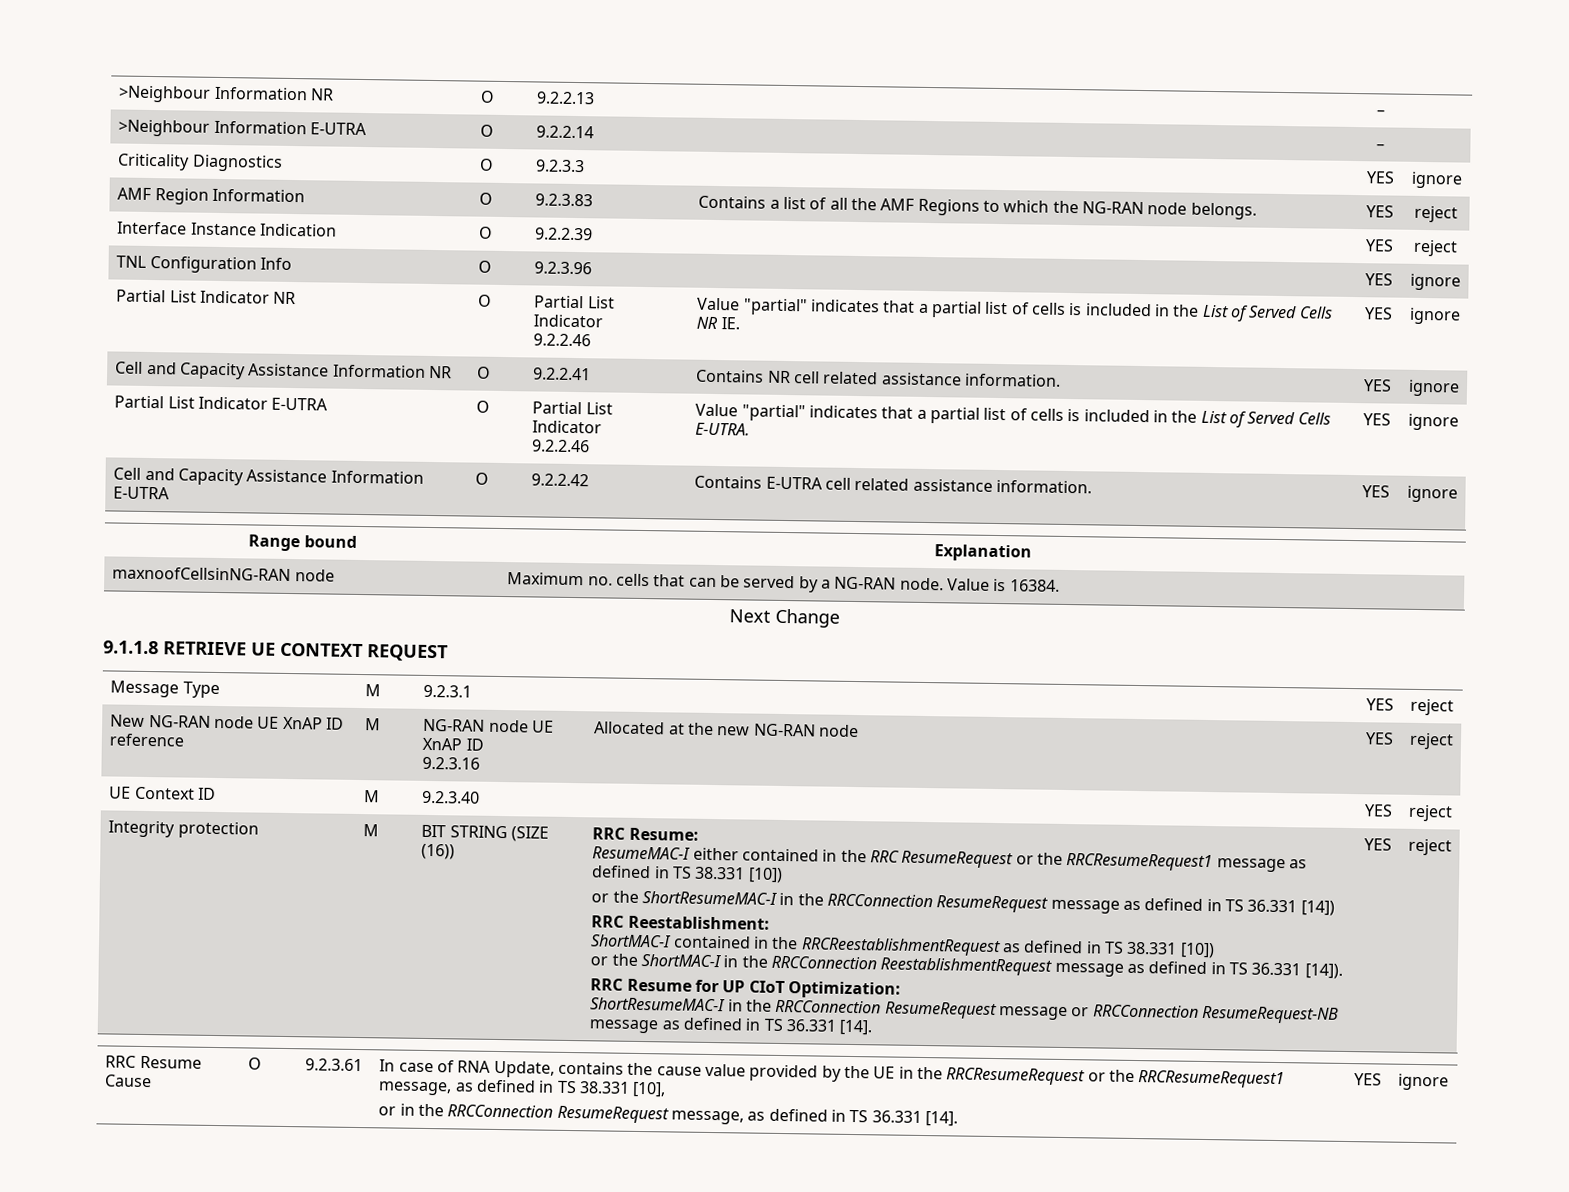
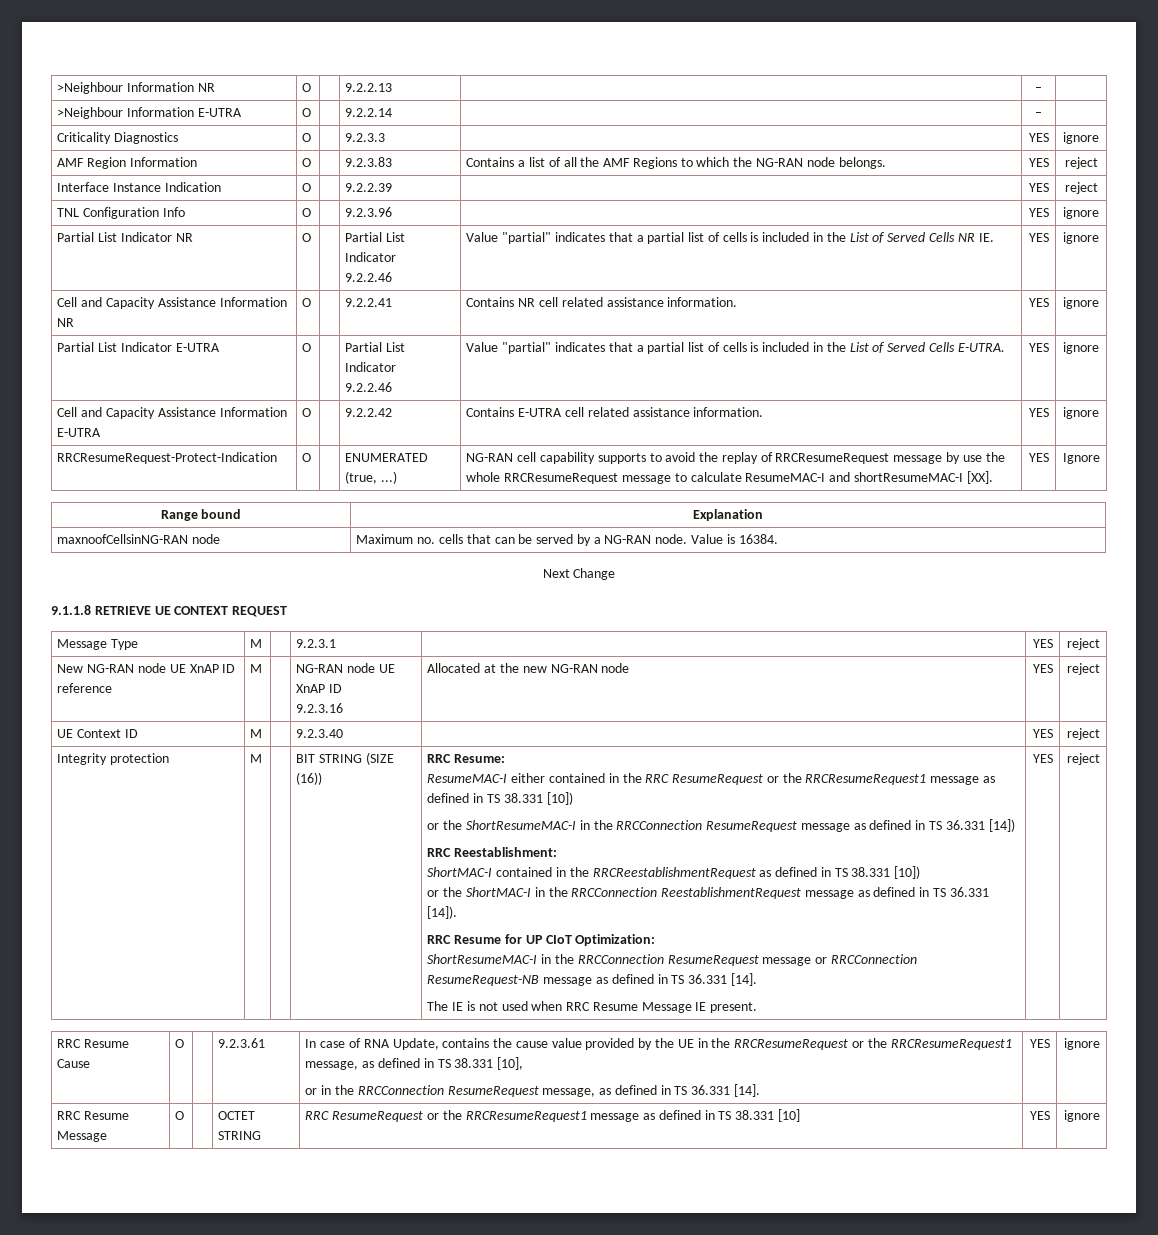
+ RRCResumeRequest-Protect-Indication | O | | ENUMERATED (true, ...) | NG-RAN cell capability supports to avoid the replay of RRCResumeRequest message by use the whole RRCResumeRequest message to calculate ResumeMAC-I and shortResumeMAC-I [XX]. | YES | Ignore
+ The IE is not used when RRC Resume Message IE present.
+ RRC Resume Message | O | | OCTET STRING | RRC ResumeRequest or the RRCResumeRequest1 message as defined in TS 38.331 [10] | YES | ignore

